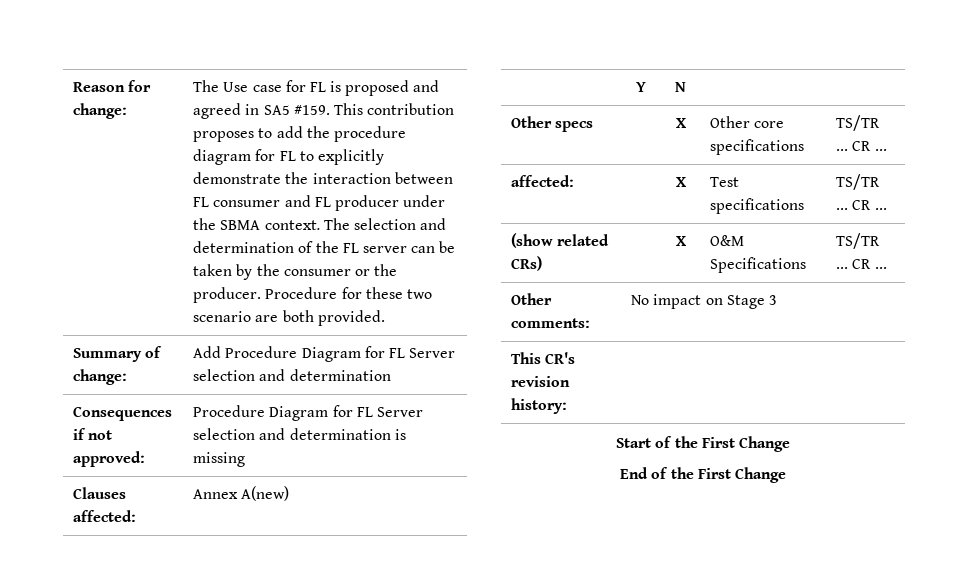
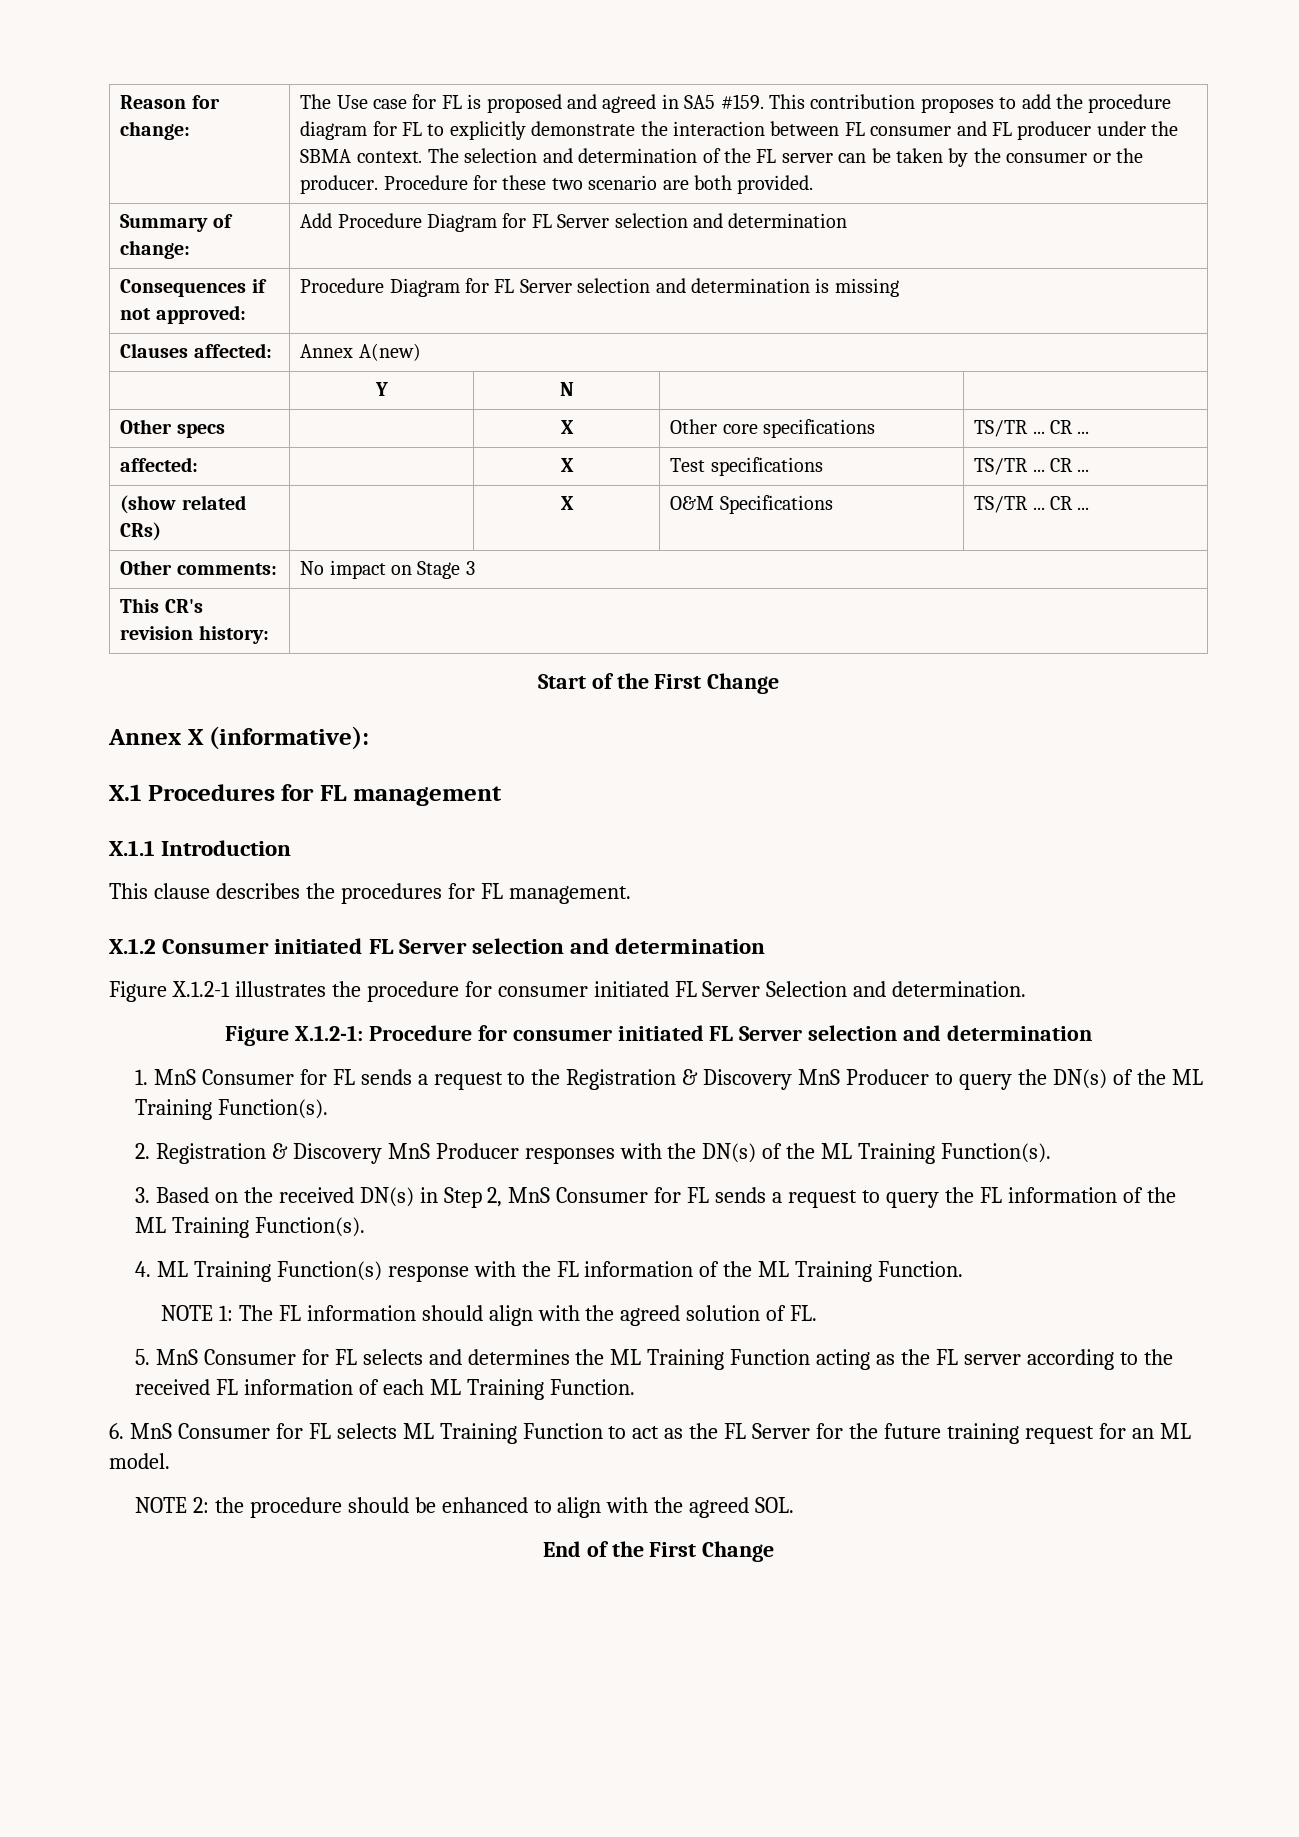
+ Annex X (informative):
+ X.1 Procedures for FL management
+ X.1.1 Introduction
+ This clause describes the procedures for FL management.
+ X.1.2 Consumer initiated FL Server selection and determination
+ Figure X.1.2-1 illustrates the procedure for consumer initiated FL Server Selection and determination.
+ Figure X.1.2-1: Procedure for consumer initiated FL Server selection and determination
+ 1. MnS Consumer for FL sends a request to the Registration & Discovery MnS Producer to query the DN(s) of the ML Training Function(s).
+ 2. Registration & Discovery MnS Producer responses with the DN(s) of the ML Training Function(s).
+ 3. Based on the received DN(s) in Step 2, MnS Consumer for FL sends a request to query the FL information of the ML Training Function(s).
+ 4. ML Training Function(s) response with the FL information of the ML Training Function.
+ NOTE 1: The FL information should align with the agreed solution of FL.
+ 5. MnS Consumer for FL selects and determines the ML Training Function acting as the FL server according to the received FL information of each ML Training Function.
+ 6. MnS Consumer for FL selects ML Training Function to act as the FL Server for the future training request for an ML model.
+ NOTE 2: the procedure should be enhanced to align with the agreed SOL.

